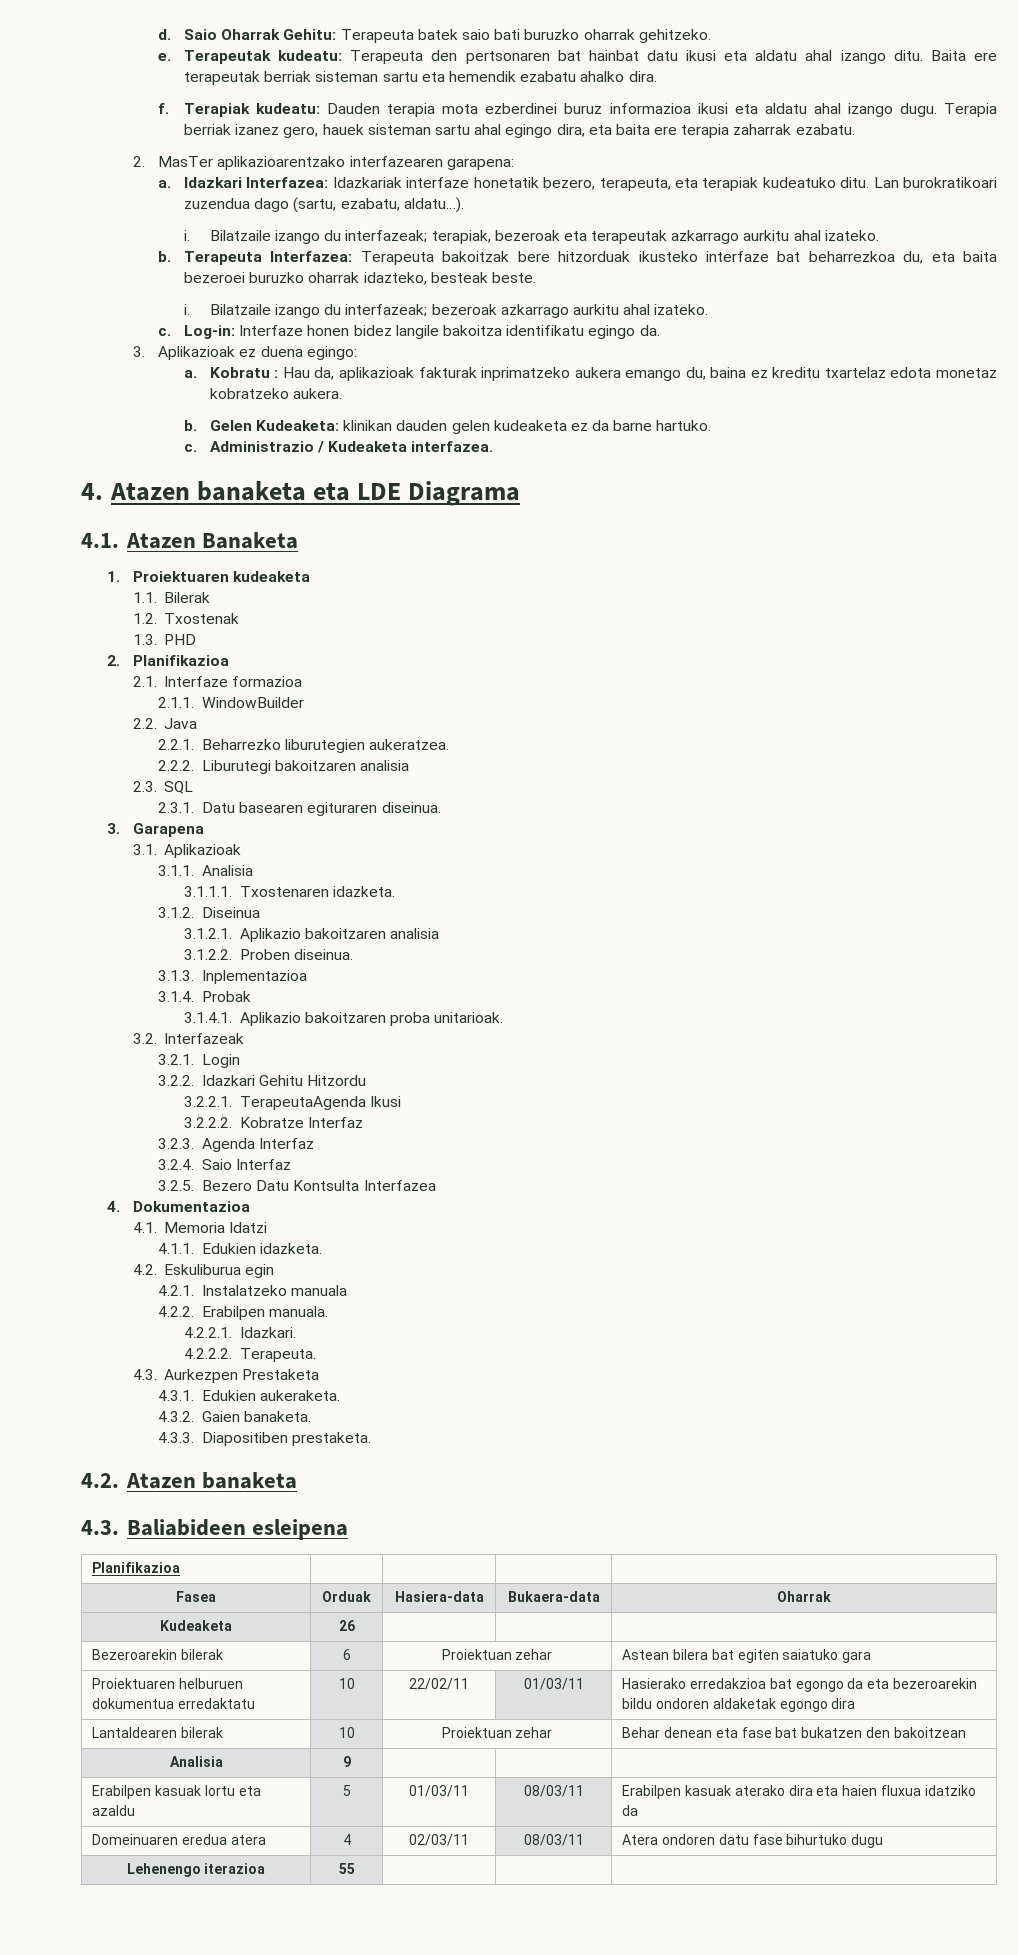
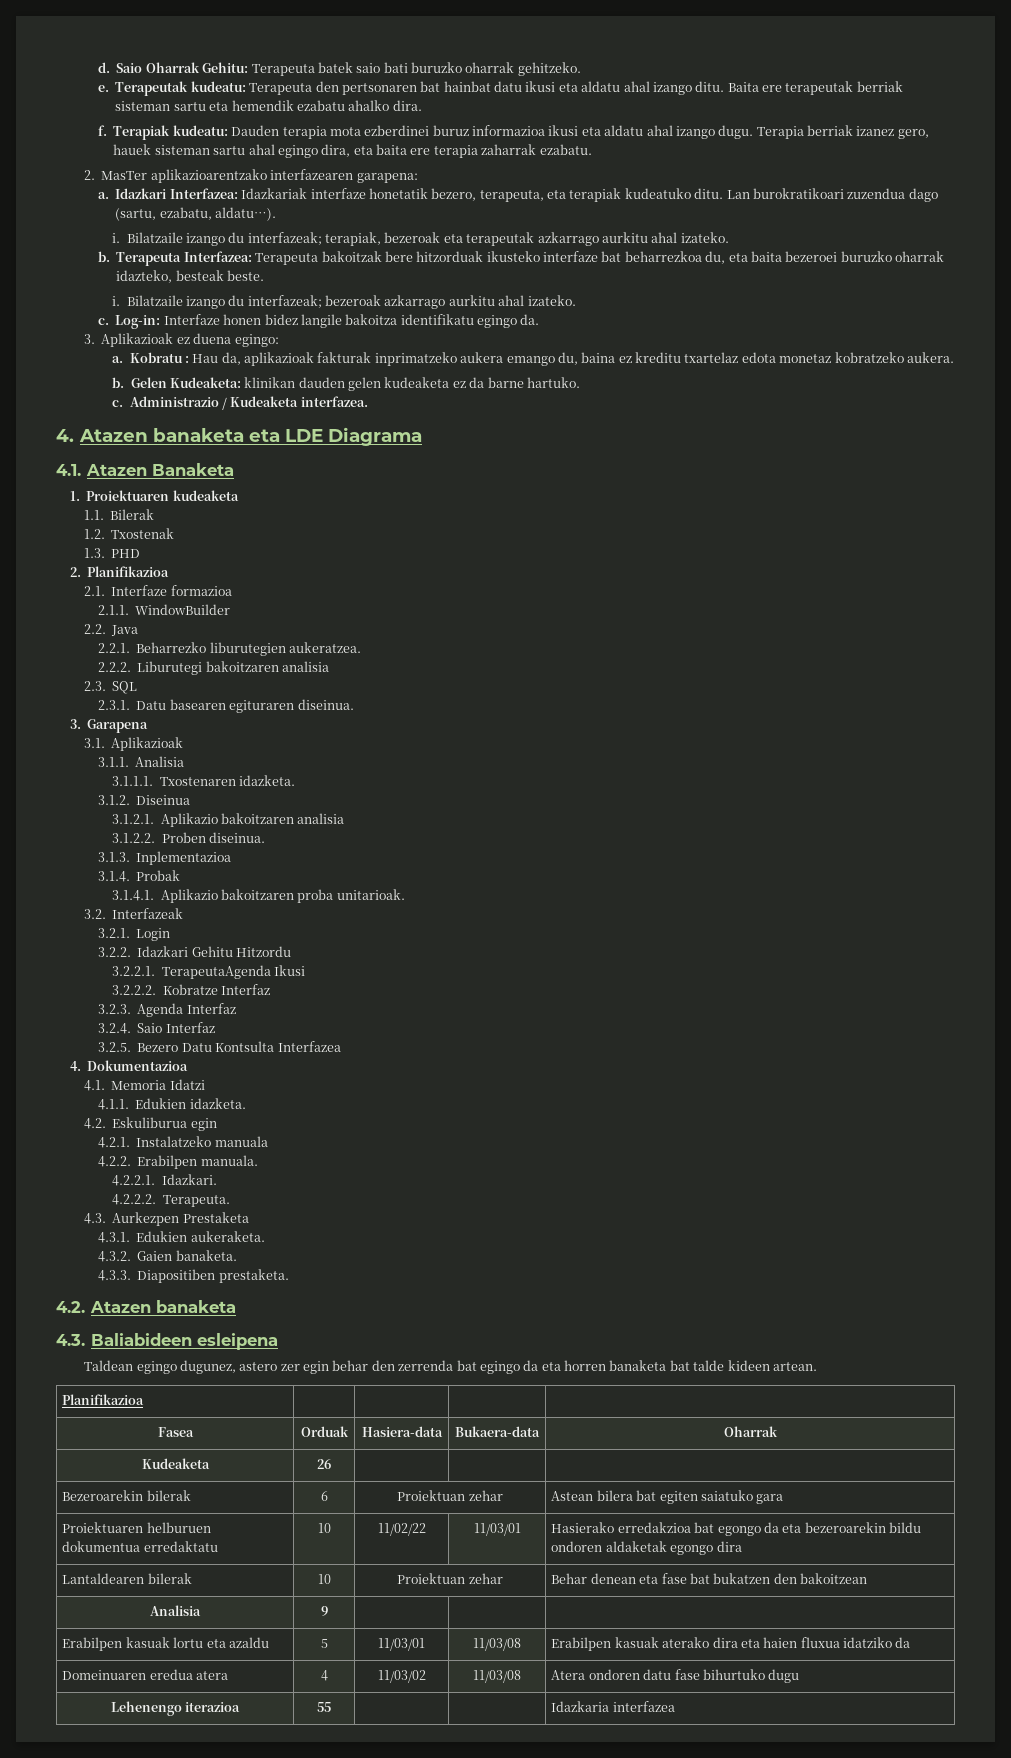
+ Taldean egingo dugunez, astero zer egin behar den zerrenda bat egingo da eta horren banaketa bat talde kideen artean.
- Proiektuaren helburuen dokumentua erredaktatu | 10 | 22/02/11 | 01/03/11 | Hasierako erredakzioa bat egongo da eta bezeroarekin bildu ondoren aldaketak egongo dira
+ Proiektuaren helburuen dokumentua erredaktatu | 10 | 11/02/22 | 11/03/01 | Hasierako erredakzioa bat egongo da eta bezeroarekin bildu ondoren aldaketak egongo dira
- Erabilpen kasuak lortu eta azaldu | 5 | 01/03/11 | 08/03/11 | Erabilpen kasuak aterako dira eta haien fluxua idatziko da
+ Erabilpen kasuak lortu eta azaldu | 5 | 11/03/01 | 11/03/08 | Erabilpen kasuak aterako dira eta haien fluxua idatziko da
- Domeinuaren eredua atera | 4 | 02/03/11 | 08/03/11 | Atera ondoren datu fase bihurtuko dugu
+ Domeinuaren eredua atera | 4 | 11/03/02 | 11/03/08 | Atera ondoren datu fase bihurtuko dugu
- Lehenengo iterazioa | 55 | | |
+ Lehenengo iterazioa | 55 | | | Idazkaria interfazea

